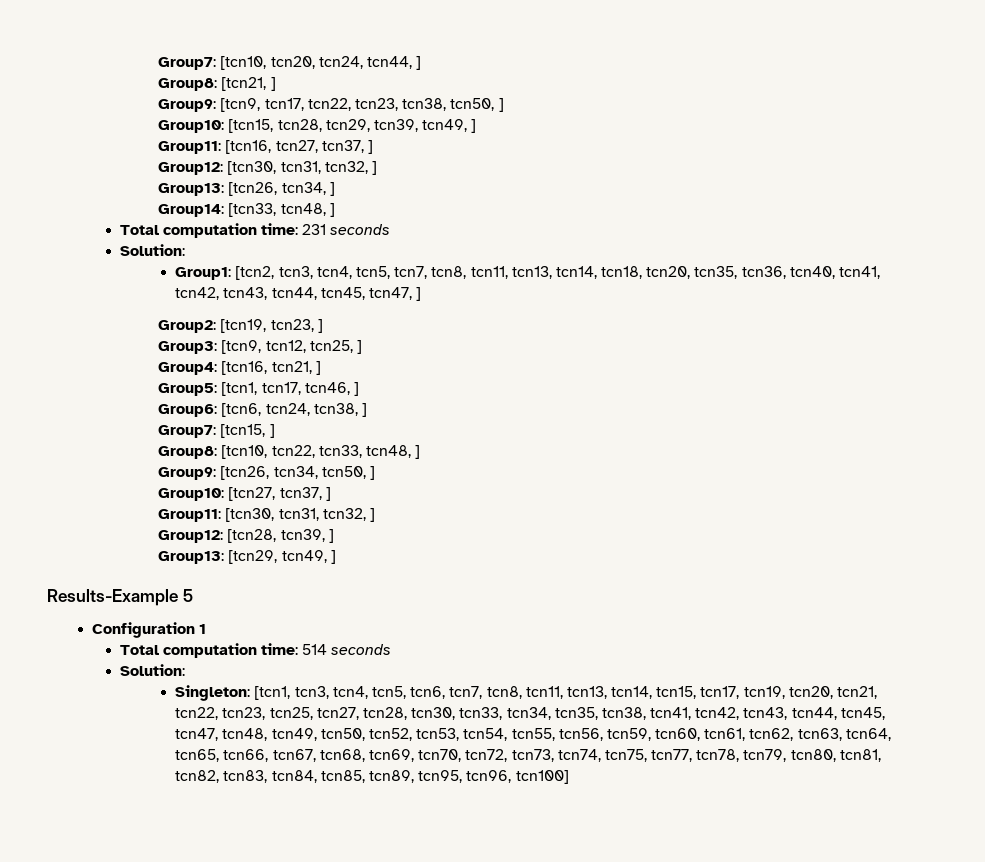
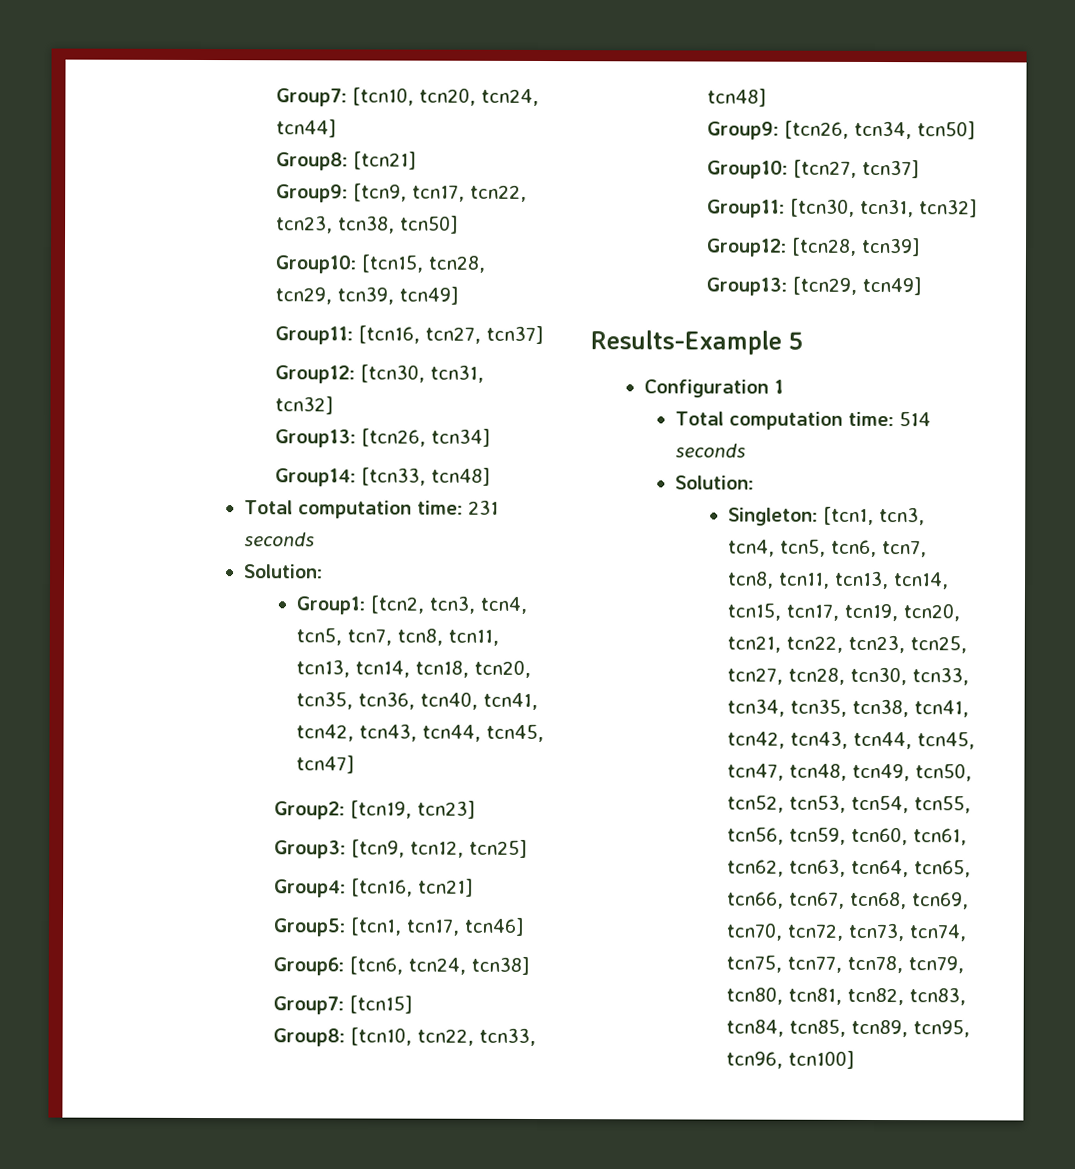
- Group7: [tcn10, tcn20, tcn24, tcn44, ]
- Group8: [tcn21, ]
+ Group7: [tcn10, tcn20, tcn24, tcn44]
+ Group8: [tcn21]
- Group9: [tcn9, tcn17, tcn22, tcn23, tcn38, tcn50, ]
+ Group9: [tcn9, tcn17, tcn22, tcn23, tcn38, tcn50]
- Group10: [tcn15, tcn28, tcn29, tcn39, tcn49, ]
+ Group10: [tcn15, tcn28, tcn29, tcn39, tcn49]
- Group11: [tcn16, tcn27, tcn37, ]
+ Group11: [tcn16, tcn27, tcn37]
- Group12: [tcn30, tcn31, tcn32, ]
+ Group12: [tcn30, tcn31, tcn32]
- Group13: [tcn26, tcn34, ]
+ Group13: [tcn26, tcn34]
- Group14: [tcn33, tcn48, ]
+ Group14: [tcn33, tcn48]
- Group1: [tcn2, tcn3, tcn4, tcn5, tcn7, tcn8, tcn11, tcn13, tcn14, tcn18, tcn20, tcn35, tcn36, tcn40, tcn41, tcn42, tcn43, tcn44, tcn45, tcn47, ]
+ Group1: [tcn2, tcn3, tcn4, tcn5, tcn7, tcn8, tcn11, tcn13, tcn14, tcn18, tcn20, tcn35, tcn36, tcn40, tcn41, tcn42, tcn43, tcn44, tcn45, tcn47]
- Group2: [tcn19, tcn23, ]
+ Group2: [tcn19, tcn23]
- Group3: [tcn9, tcn12, tcn25, ]
+ Group3: [tcn9, tcn12, tcn25]
- Group4: [tcn16, tcn21, ]
+ Group4: [tcn16, tcn21]
- Group5: [tcn1, tcn17, tcn46, ]
+ Group5: [tcn1, tcn17, tcn46]
- Group6: [tcn6, tcn24, tcn38, ]
- Group7: [tcn15, ]
+ Group6: [tcn6, tcn24, tcn38]
+ Group7: [tcn15]
- Group8: [tcn10, tcn22, tcn33, tcn48, ]
+ Group8: [tcn10, tcn22, tcn33, tcn48]
- Group9: [tcn26, tcn34, tcn50, ]
+ Group9: [tcn26, tcn34, tcn50]
- Group10: [tcn27, tcn37, ]
+ Group10: [tcn27, tcn37]
- Group11: [tcn30, tcn31, tcn32, ]
+ Group11: [tcn30, tcn31, tcn32]
- Group12: [tcn28, tcn39, ]
+ Group12: [tcn28, tcn39]
- Group13: [tcn29, tcn49, ]
+ Group13: [tcn29, tcn49]

